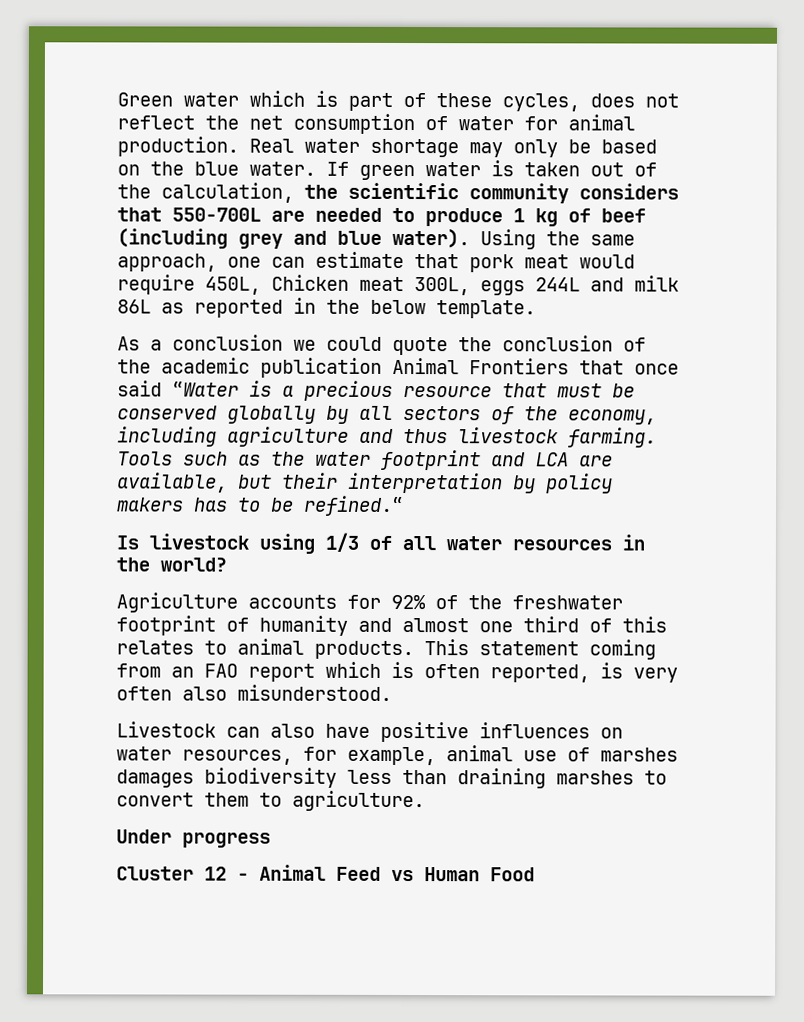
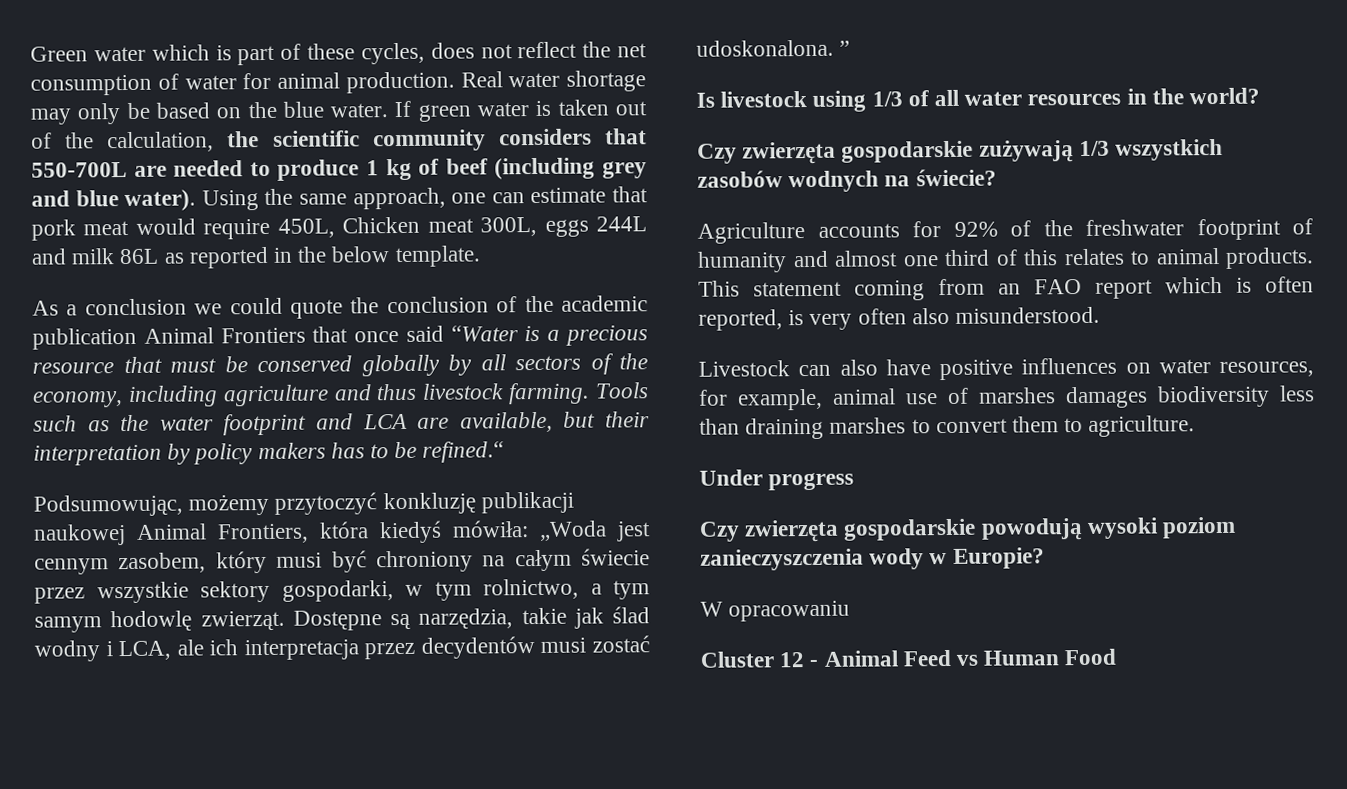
+ Podsumowując, możemy przytoczyć konkluzję publikacji naukowej Animal Frontiers, która kiedyś mówiła: „Woda jest cennym zasobem, który musi być chroniony na całym świecie przez wszystkie sektory gospodarki, w tym rolnictwo, a tym samym hodowlę zwierząt. Dostępne są narzędzia, takie jak ślad wodny i LCA, ale ich interpretacja przez decydentów musi zostać udoskonalona. ”
+ Czy zwierzęta gospodarskie zużywają 1/3 wszystkich zasobów wodnych na świecie?
+ Czy zwierzęta gospodarskie powodują wysoki poziom zanieczyszczenia wody w Europie?
+ W opracowaniu

